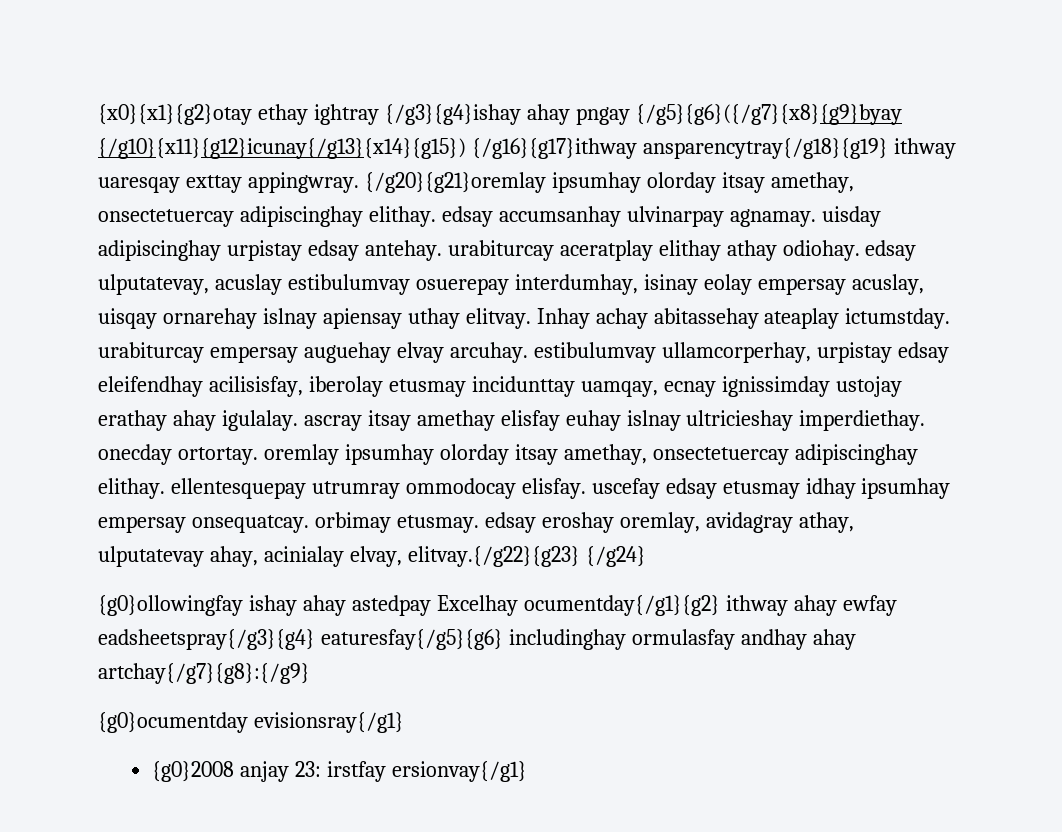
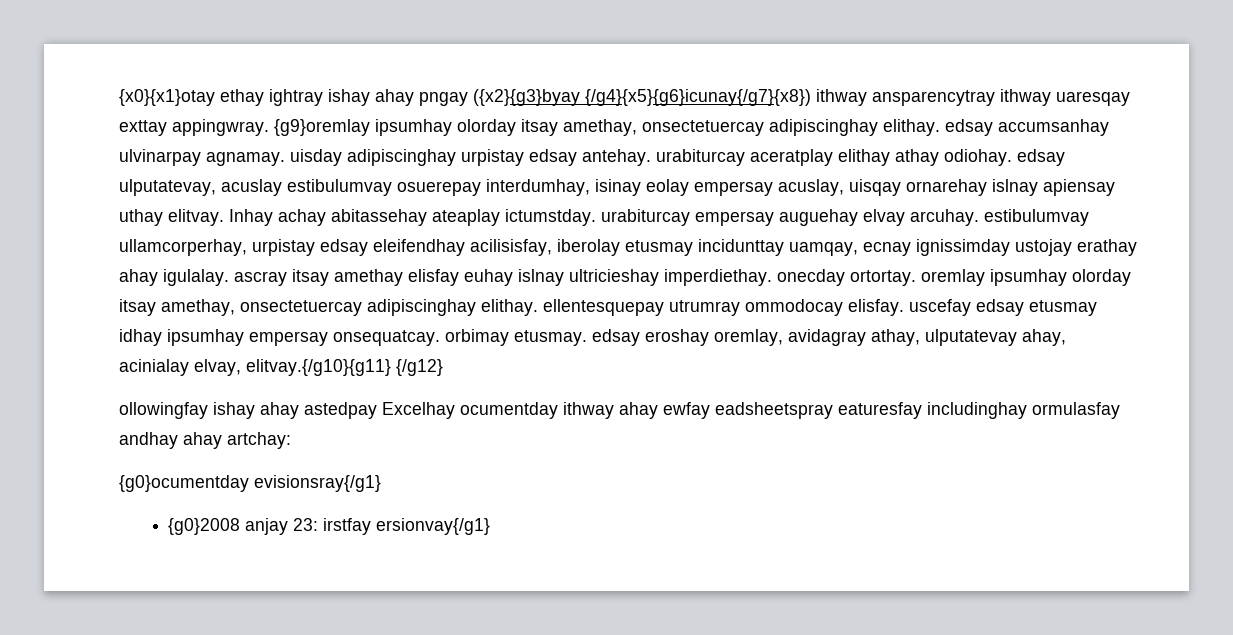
- {x0}{x1}{g2}otay ethay ightray {/g3}{g4}ishay ahay pngay {/g5}{g6}({/g7}{x8}{g9}byay {/g10}{x11}{g12}icunay{/g13}{x14}{g15}) {/g16}{g17}ithway ansparencytray{/g18}{g19} ithway uaresqay exttay appingwray.
+ {x0}{x1}otay ethay ightray ishay ahay pngay ({x2}{g3}byay {/g4}{x5}{g6}icunay{/g7}{x8}) ithway ansparencytray ithway uaresqay exttay appingwray.
- {/g20}{g21}oremlay ipsumhay olorday itsay amethay, onsectetuercay adipiscinghay elithay. edsay accumsanhay ulvinarpay agnamay. uisday adipiscinghay urpistay edsay antehay. urabiturcay aceratplay elithay athay odiohay. edsay ulputatevay, acuslay estibulumvay osuerepay interdumhay, isinay eolay empersay acuslay, uisqay ornarehay islnay apiensay uthay elitvay.
+ {g9}oremlay ipsumhay olorday itsay amethay, onsectetuercay adipiscinghay elithay. edsay accumsanhay ulvinarpay agnamay. uisday adipiscinghay urpistay edsay antehay. urabiturcay aceratplay elithay athay odiohay. edsay ulputatevay, acuslay estibulumvay osuerepay interdumhay, isinay eolay empersay acuslay, uisqay ornarehay islnay apiensay uthay elitvay.
- Inhay achay abitassehay ateaplay ictumstday. urabiturcay empersay auguehay elvay arcuhay. estibulumvay ullamcorperhay, urpistay edsay eleifendhay acilisisfay, iberolay etusmay incidunttay uamqay, ecnay ignissimday ustojay erathay ahay igulalay. ascray itsay amethay elisfay euhay islnay ultricieshay imperdiethay. onecday ortortay. oremlay ipsumhay olorday itsay amethay, onsectetuercay adipiscinghay elithay. ellentesquepay utrumray ommodocay elisfay. uscefay edsay etusmay idhay ipsumhay empersay onsequatcay. orbimay etusmay. edsay eroshay oremlay, avidagray athay, ulputatevay ahay, acinialay elvay, elitvay.{/g22}{g23} {/g24}
- {g0}ollowingfay ishay ahay astedpay Excelhay ocumentday{/g1}{g2} ithway ahay ewfay eadsheetspray{/g3}{g4} eaturesfay{/g5}{g6} includinghay ormulasfay andhay ahay artchay{/g7}{g8}:{/g9}
+ Inhay achay abitassehay ateaplay ictumstday. urabiturcay empersay auguehay elvay arcuhay. estibulumvay ullamcorperhay, urpistay edsay eleifendhay acilisisfay, iberolay etusmay incidunttay uamqay, ecnay ignissimday ustojay erathay ahay igulalay. ascray itsay amethay elisfay euhay islnay ultricieshay imperdiethay. onecday ortortay. oremlay ipsumhay olorday itsay amethay, onsectetuercay adipiscinghay elithay. ellentesquepay utrumray ommodocay elisfay. uscefay edsay etusmay idhay ipsumhay empersay onsequatcay. orbimay etusmay. edsay eroshay oremlay, avidagray athay, ulputatevay ahay, acinialay elvay, elitvay.{/g10}{g11} {/g12}
+ ollowingfay ishay ahay astedpay Excelhay ocumentday ithway ahay ewfay eadsheetspray eaturesfay includinghay ormulasfay andhay ahay artchay:

